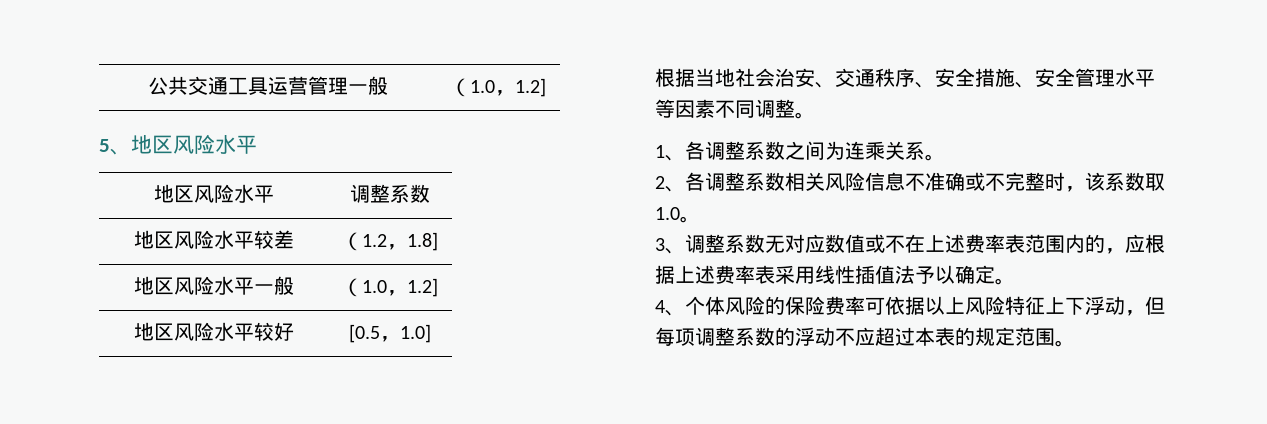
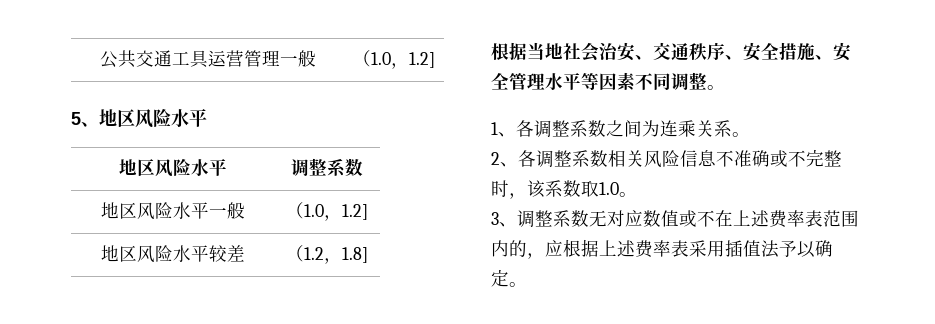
- 地区风险水平较差 | （1.2，1.8]
- 地区风险水平较好 | [0.5，1.0]
+ 地区风险水平较差 | （1.2，1.8]
- 3、调整系数无对应数值或不在上述费率表范围内的，应根据上述费率表采用线性插值法予以确定。
+ 3、调整系数无对应数值或不在上述费率表范围内的，应根据上述费率表采用插值法予以确定。
- 4、个体风险的保险费率可依据以上风险特征上下浮动，但每项调整系数的浮动不应超过本表的规定范围。

